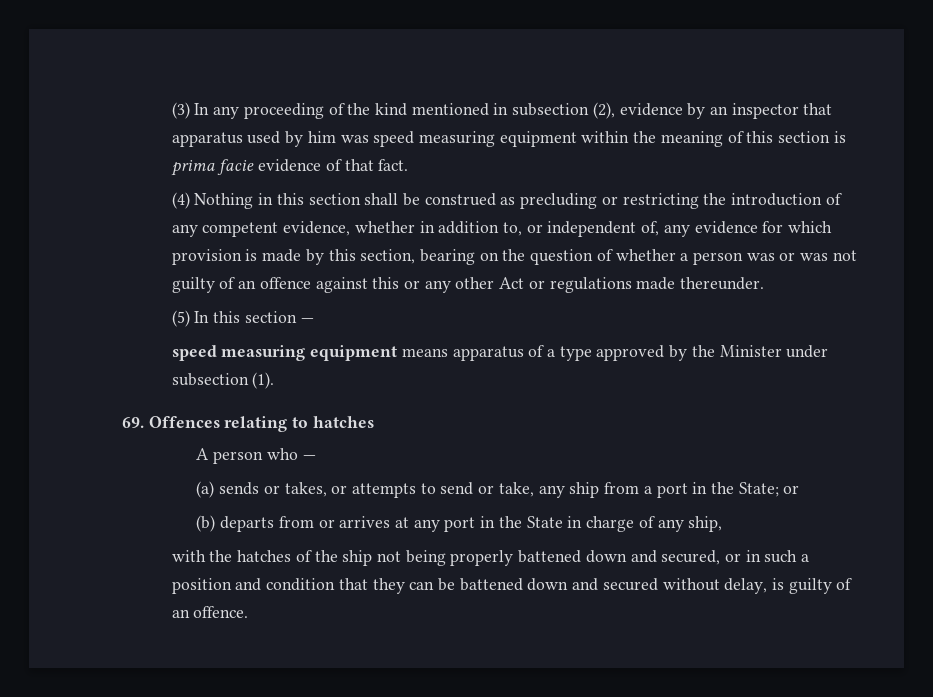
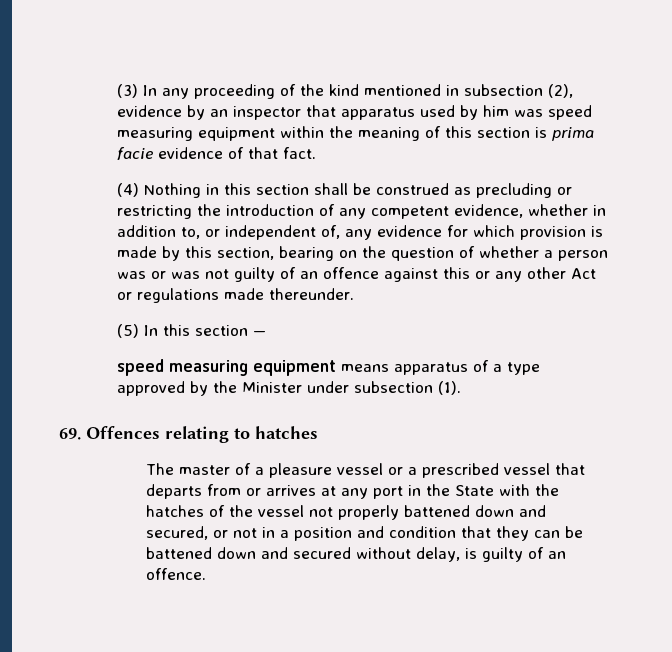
- A person who —
- (a) sends or takes, or attempts to send or take, any ship from a port in the State; or
- (b) departs from or arrives at any port in the State in charge of any ship,
- with the hatches of the ship not being properly battened down and secured, or in such a position and condition that they can be battened down and secured without delay, is guilty of an offence.
+ The master of a pleasure vessel or a prescribed vessel that departs from or arrives at any port in the State with the hatches of the vessel not properly battened down and secured, or not in a position and condition that they can be battened down and secured without delay, is guilty of an offence.

